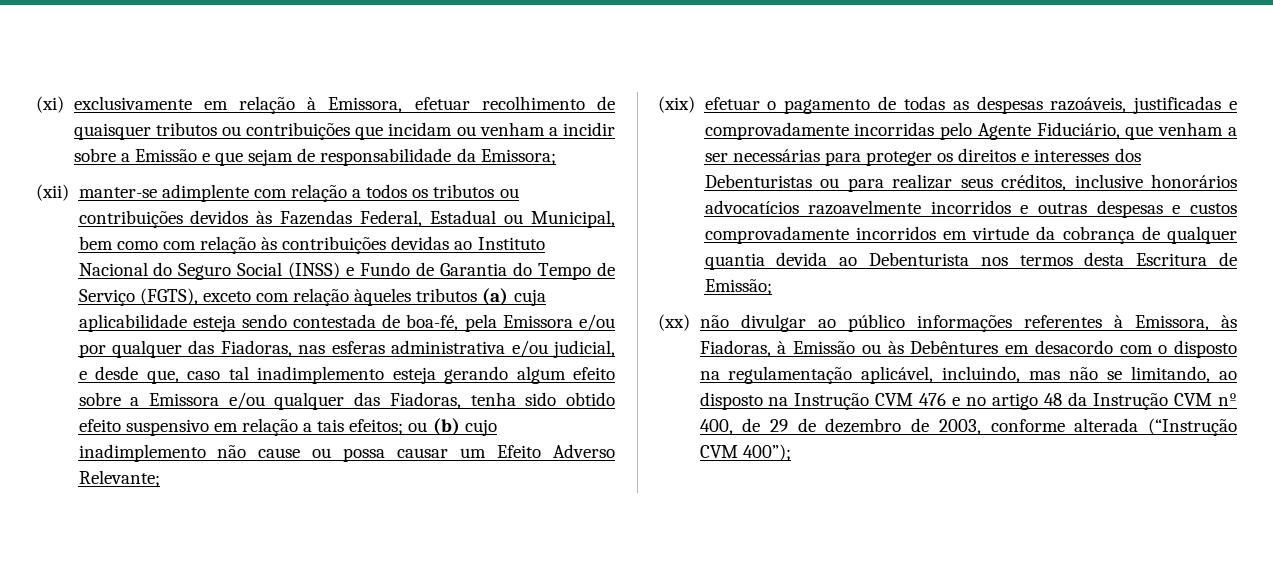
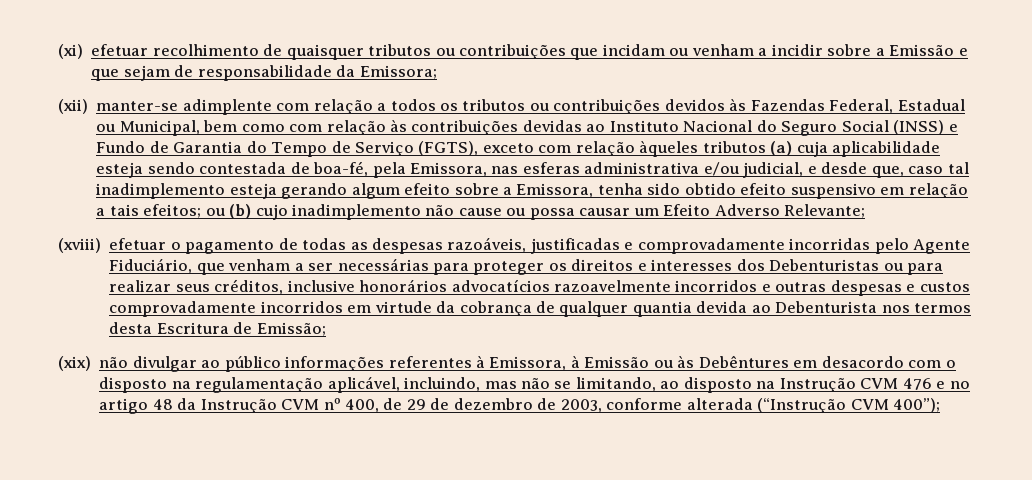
- (xi) exclusivamente em relação à Emissora, efetuar recolhimento de quaisquer tributos ou contribuições que incidam ou venham a incidir sobre a Emissão e que sejam de responsabilidade da Emissora;
+ (xi) efetuar recolhimento de quaisquer tributos ou contribuições que incidam ou venham a incidir sobre a Emissão e que sejam de responsabilidade da Emissora;
- (xii) manter-se adimplente com relação a todos os tributos ou contribuições devidos às Fazendas Federal, Estadual ou Municipal, bem como com relação às contribuições devidas ao Instituto Nacional do Seguro Social (INSS) e Fundo de Garantia do Tempo de Serviço (FGTS), exceto com relação àqueles tributos (a) cuja aplicabilidade esteja sendo contestada de boa-fé, pela Emissora e/ou por qualquer das Fiadoras, nas esferas administrativa e/ou judicial, e desde que, caso tal inadimplemento esteja gerando algum efeito sobre a Emissora e/ou qualquer das Fiadoras, tenha sido obtido efeito suspensivo em relação a tais efeitos;
+ (xii) manter-se adimplente com relação a todos os tributos ou contribuições devidos às Fazendas Federal, Estadual ou Municipal, bem como com relação às contribuições devidas ao Instituto Nacional do Seguro Social (INSS) e Fundo de Garantia do Tempo de Serviço (FGTS), exceto com relação àqueles tributos (a) cuja aplicabilidade esteja sendo contestada de boa-fé, pela Emissora, nas esferas administrativa e/ou judicial, e desde que, caso tal inadimplemento esteja gerando algum efeito sobre a Emissora, tenha sido obtido efeito suspensivo em relação a tais efeitos;
- (xix) efetuar o pagamento de todas as despesas razoáveis, justificadas e comprovadamente incorridas pelo Agente Fiduciário, que venham a ser necessárias para proteger os direitos e interesses dos Debenturistas ou para realizar seus créditos, inclusive honorários advocatícios razoavelmente incorridos e outras despesas e custos comprovadamente incorridos em virtude da cobrança de qualquer quantia devida ao Debenturista nos termos desta Escritura de Emissão;
+ (xviii) efetuar o pagamento de todas as despesas razoáveis, justificadas e comprovadamente incorridas pelo Agente Fiduciário, que venham a ser necessárias para proteger os direitos e interesses dos Debenturistas ou para realizar seus créditos, inclusive honorários advocatícios razoavelmente incorridos e outras despesas e custos comprovadamente incorridos em virtude da cobrança de qualquer quantia devida ao Debenturista nos termos desta Escritura de Emissão;
- (xx) não divulgar ao público informações referentes à Emissora, às Fiadoras, à Emissão ou às Debêntures em desacordo com o disposto na regulamentação aplicável, incluindo, mas não se limitando, ao disposto na Instrução CVM 476 e no artigo 48 da Instrução CVM nº 400, de 29 de dezembro de 2003, conforme alterada (“Instrução CVM 400”);
+ (xix) não divulgar ao público informações referentes à Emissora, à Emissão ou às Debêntures em desacordo com o disposto na regulamentação aplicável, incluindo, mas não se limitando, ao disposto na Instrução CVM 476 e no artigo 48 da Instrução CVM nº 400, de 29 de dezembro de 2003, conforme alterada (“Instrução CVM 400”);

